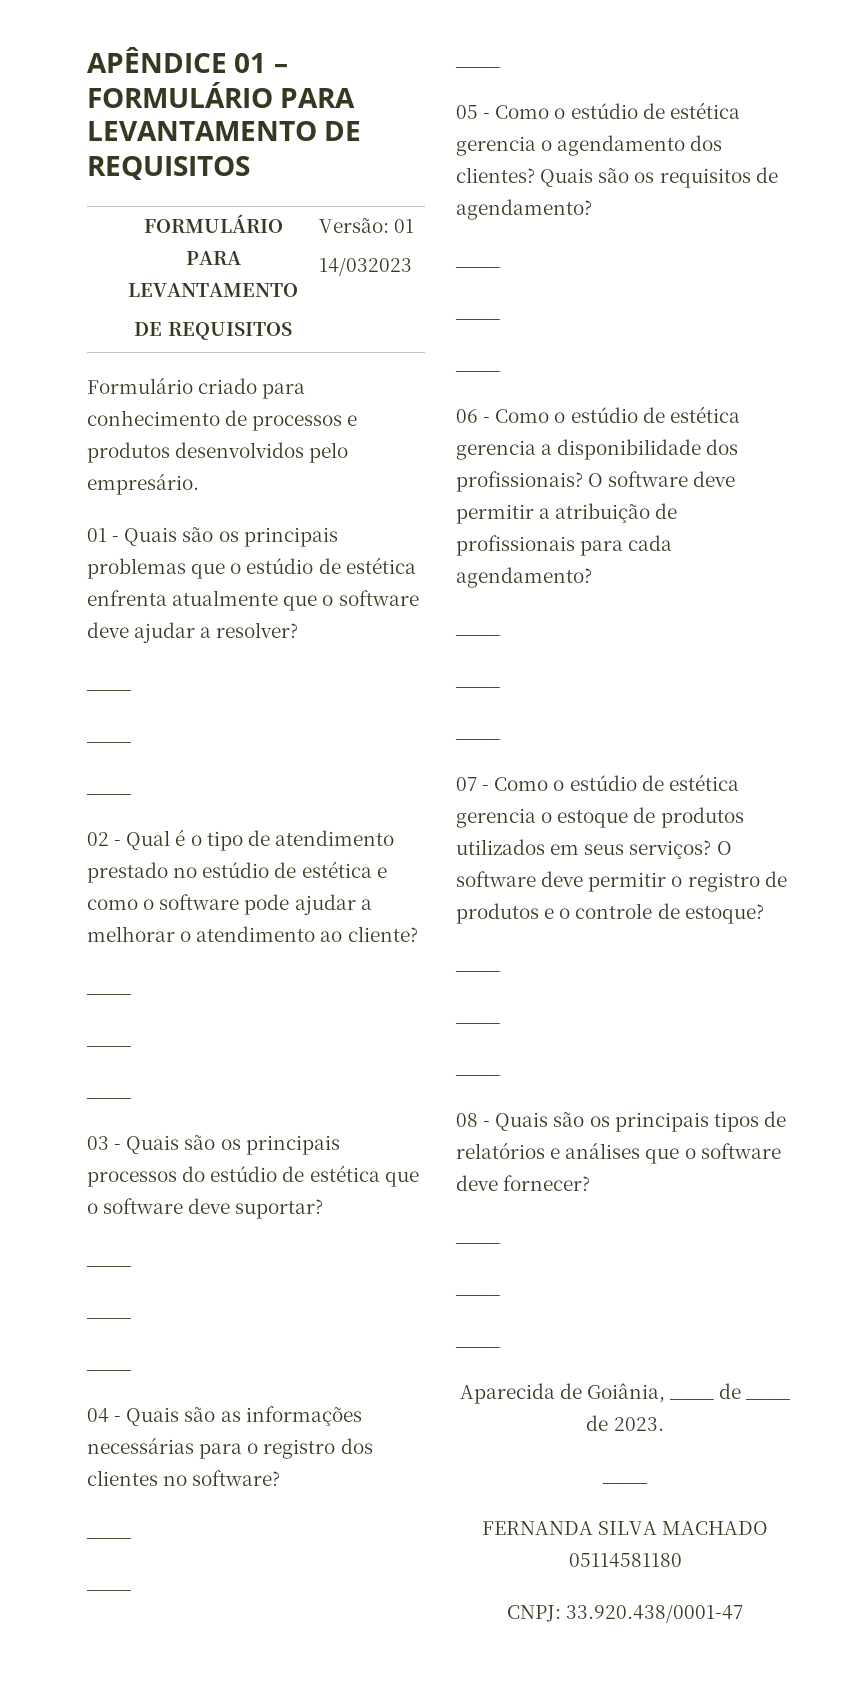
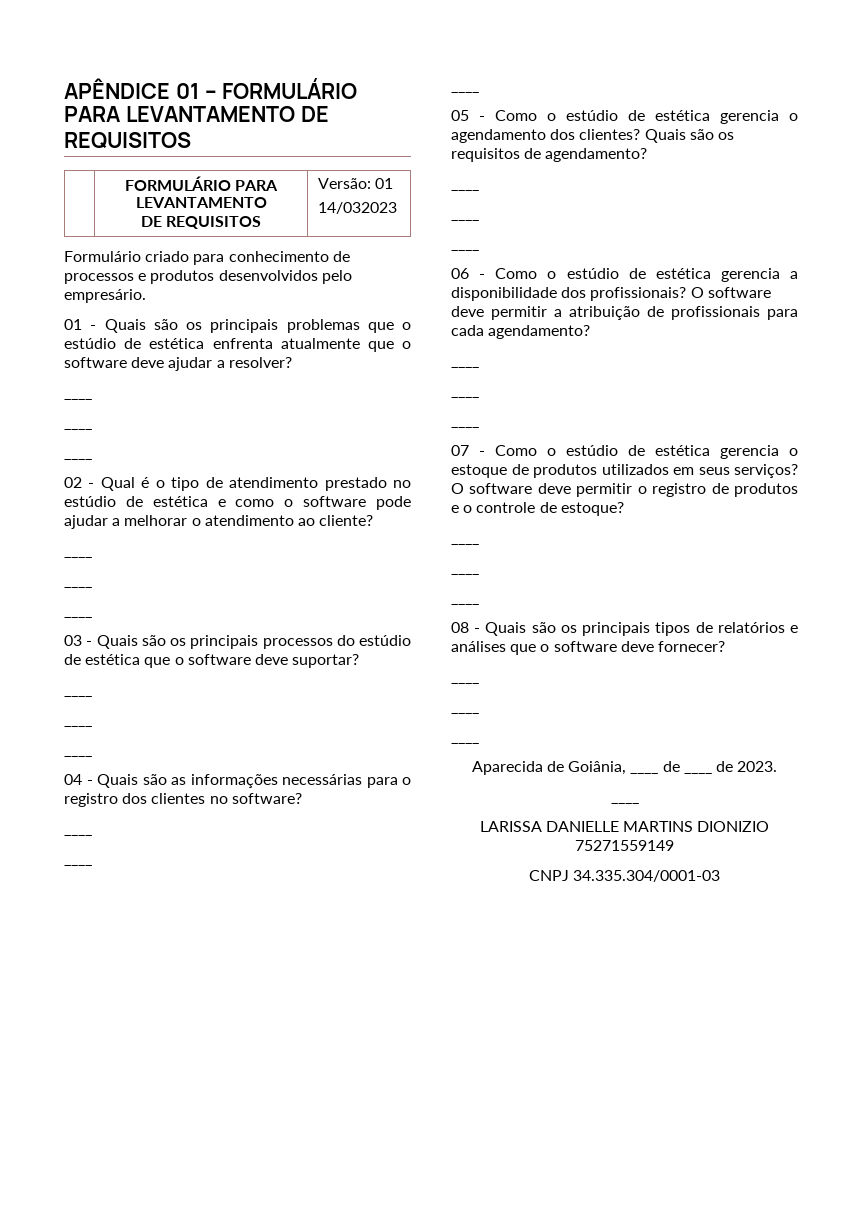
- FERNANDA SILVA MACHADO 05114581180
- CNPJ: 33.920.438/0001-47
+ LARISSA DANIELLE MARTINS DIONIZIO 75271559149
+ CNPJ 34.335.304/0001-03

